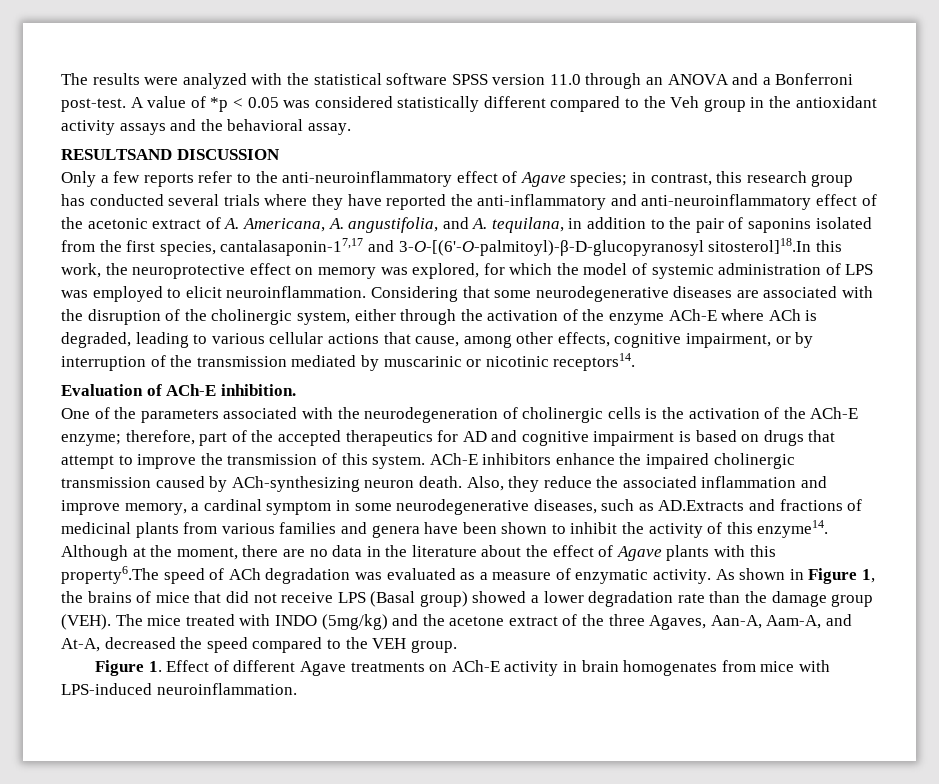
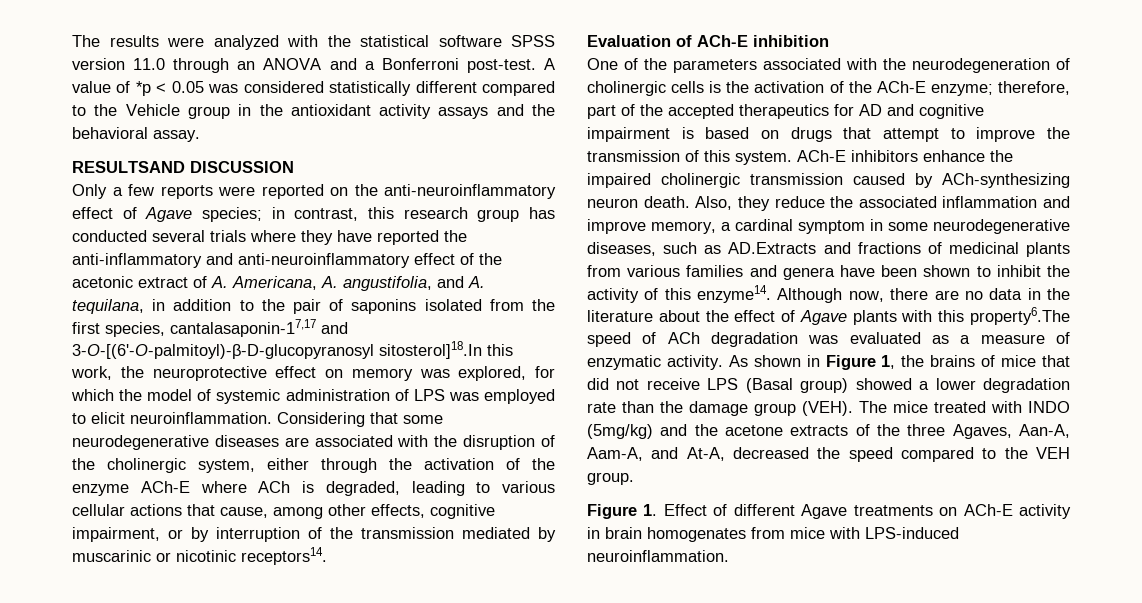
- A value of *p < 0.05 was considered statistically different compared to the Veh group in the antioxidant activity assays and the behavioral assay.
+ A value of *p < 0.05 was considered statistically different compared to the Vehicle group in the antioxidant activity assays and the behavioral assay.
- Only a few reports refer to the anti-neuroinflammatory effect of Agave species;
+ Only a few reports were reported on the anti-neuroinflammatory effect of Agave species;
- Evaluation of ACh-E inhibition.
+ Evaluation of ACh-E inhibition
- Although at the moment, there are no data in the literature about the effect of Agave plants with this property6.The speed of ACh degradation was evaluated as a measure of enzymatic activity.
+ Although now, there are no data in the literature about the effect of Agave plants with this property6.The speed of ACh degradation was evaluated as a measure of enzymatic activity.
- The mice treated with INDO (5mg/kg) and the acetone extract of the three Agaves, Aan-A, Aam-A, and At-A, decreased the speed compared to the VEH group.
+ The mice treated with INDO (5mg/kg) and the acetone extracts of the three Agaves, Aan-A, Aam-A, and At-A, decreased the speed compared to the VEH group.

